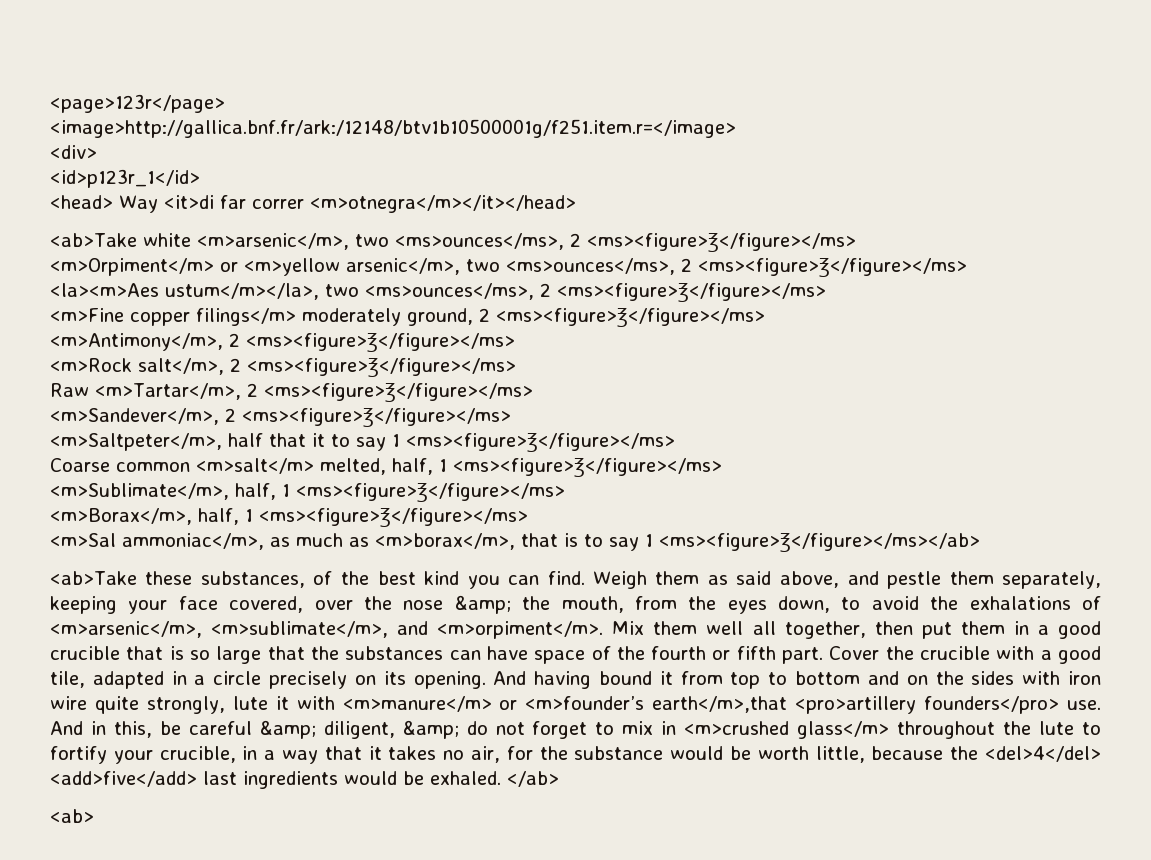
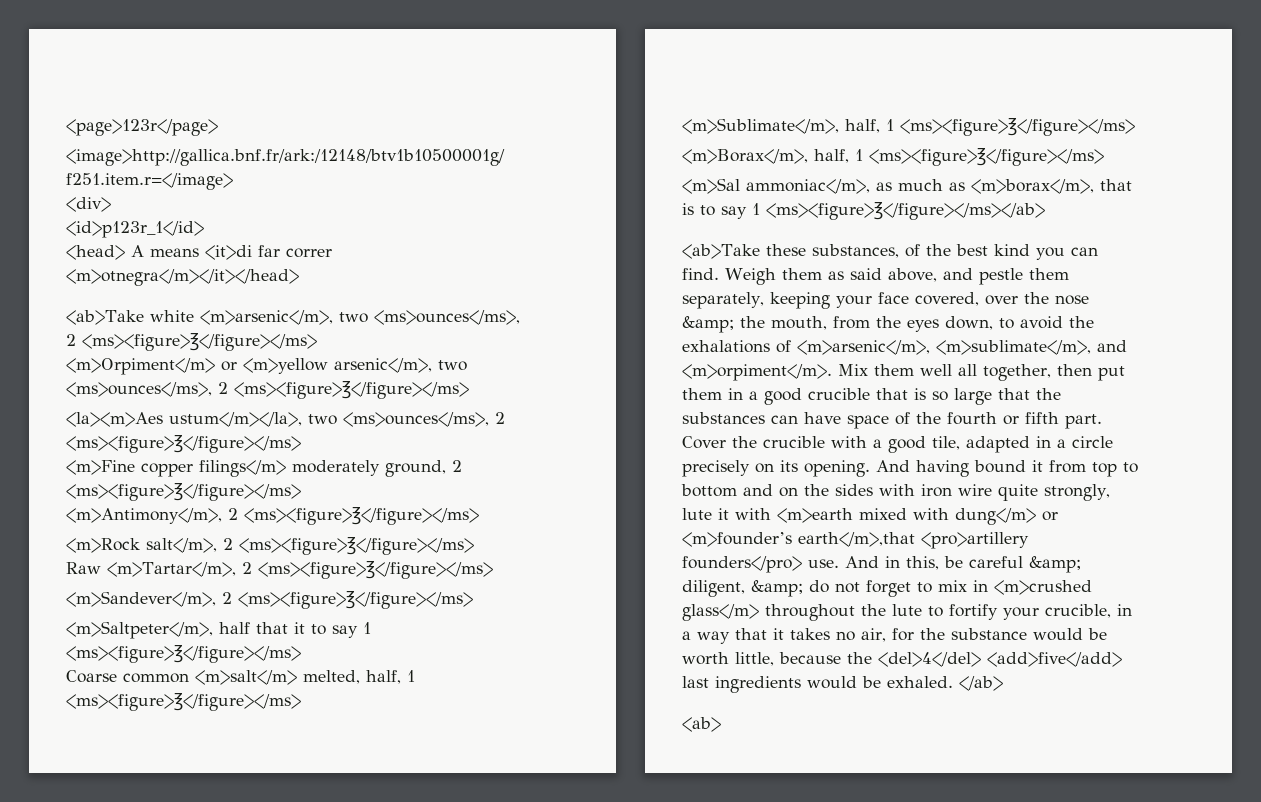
- <head> Way <it>di far correr <m>otnegra</m></it></head>
+ <head> A means <it>di far correr <m>otnegra</m></it></head>
- And having bound it from top to bottom and on the sides with iron wire quite strongly, lute it with <m>manure</m> or <m>founder’s earth</m>,that <pro>artillery founders</pro> use.
+ And having bound it from top to bottom and on the sides with iron wire quite strongly, lute it with <m>earth mixed with dung</m> or <m>founder’s earth</m>,that <pro>artillery founders</pro> use.

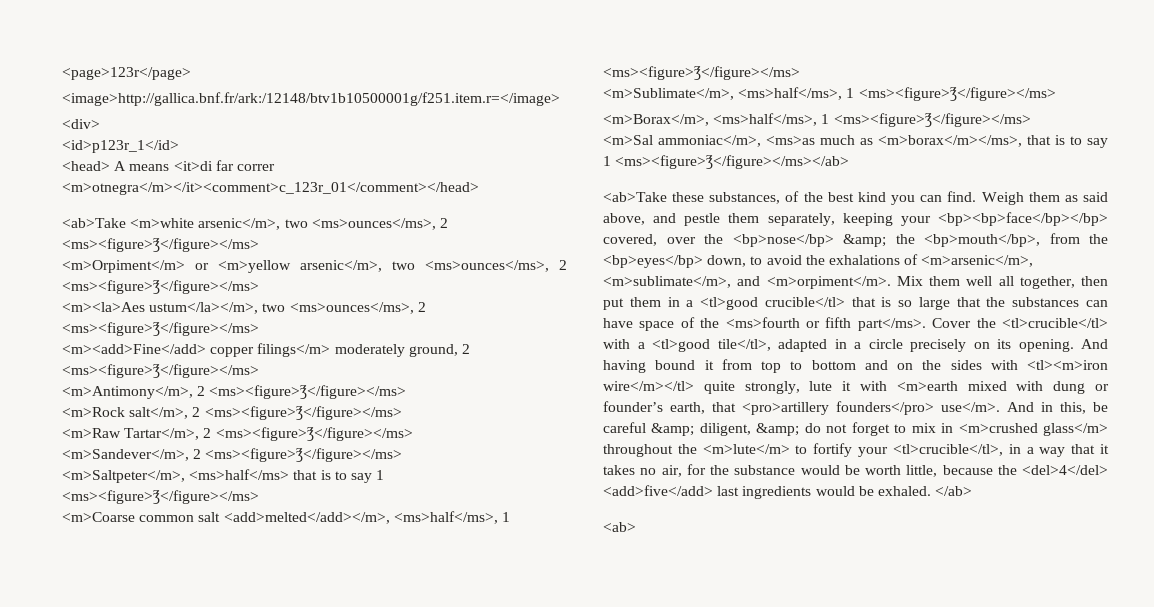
- <head> A means <it>di far correr <m>otnegra</m></it></head>
- <ab>Take white <m>arsenic</m>, two <ms>ounces</ms>, 2 <ms><figure>℥</figure></ms>
+ <head> A means <it>di far correr <m>otnegra</m></it><comment>c_123r_01</comment></head>
+ <ab>Take <m>white arsenic</m>, two <ms>ounces</ms>, 2 <ms><figure>℥</figure></ms>
- <la><m>Aes ustum</m></la>, two <ms>ounces</ms>, 2 <ms><figure>℥</figure></ms>
- <m>Fine copper filings</m> moderately ground, 2 <ms><figure>℥</figure></ms>
+ <m><la>Aes ustum</la></m>, two <ms>ounces</ms>, 2 <ms><figure>℥</figure></ms>
+ <m><add>Fine</add> copper filings</m> moderately ground, 2 <ms><figure>℥</figure></ms>
- Raw <m>Tartar</m>, 2 <ms><figure>℥</figure></ms>
+ <m>Raw Tartar</m>, 2 <ms><figure>℥</figure></ms>
- <m>Saltpeter</m>, half that it to say 1 <ms><figure>℥</figure></ms>
+ <m>Saltpeter</m>, <ms>half</ms> that is to say 1 <ms><figure>℥</figure></ms>
- Coarse common <m>salt</m> melted, half, 1 <ms><figure>℥</figure></ms>
+ <m>Coarse common salt <add>melted</add></m>, <ms>half</ms>, 1 <ms><figure>℥</figure></ms>
- <m>Sublimate</m>, half, 1 <ms><figure>℥</figure></ms>
+ <m>Sublimate</m>, <ms>half</ms>, 1 <ms><figure>℥</figure></ms>
- <m>Borax</m>, half, 1 <ms><figure>℥</figure></ms>
+ <m>Borax</m>, <ms>half</ms>, 1 <ms><figure>℥</figure></ms>
- <m>Sal ammoniac</m>, as much as <m>borax</m>, that is to say 1 <ms><figure>℥</figure></ms></ab>
+ <m>Sal ammoniac</m>, <ms>as much as <m>borax</m></ms>, that is to say 1 <ms><figure>℥</figure></ms></ab>
- Weigh them as said above, and pestle them separately, keeping your face covered, over the nose &amp; the mouth, from the eyes down, to avoid the exhalations of <m>arsenic</m>, <m>sublimate</m>, and <m>orpiment</m>.
+ Weigh them as said above, and pestle them separately, keeping your <bp><bp>face</bp></bp> covered, over the <bp>nose</bp> &amp; the <bp>mouth</bp>, from the <bp>eyes</bp> down, to avoid the exhalations of <m>arsenic</m>, <m>sublimate</m>, and <m>orpiment</m>.
- Mix them well all together, then put them in a good crucible that is so large that the substances can have space of the fourth or fifth part.
+ Mix them well all together, then put them in a <tl>good crucible</tl> that is so large that the substances can have space of the <ms>fourth or fifth part</ms>.
- Cover the crucible with a good tile, adapted in a circle precisely on its opening.
+ Cover the <tl>crucible</tl> with a <tl>good tile</tl>, adapted in a circle precisely on its opening.
- And having bound it from top to bottom and on the sides with iron wire quite strongly, lute it with <m>earth mixed with dung</m> or <m>founder’s earth</m>,that <pro>artillery founders</pro> use.
+ And having bound it from top to bottom and on the sides with <tl><m>iron wire</m></tl> quite strongly, lute it with <m>earth mixed with dung or founder’s earth, that <pro>artillery founders</pro> use</m>.
- And in this, be careful &amp; diligent, &amp; do not forget to mix in <m>crushed glass</m> throughout the lute to fortify your crucible, in a way that it takes no air, for the substance would be worth little, because the <del>4</del> <add>five</add> last ingredients would be exhaled.
+ And in this, be careful &amp; diligent, &amp; do not forget to mix in <m>crushed glass</m> throughout the <m>lute</m> to fortify your <tl>crucible</tl>, in a way that it takes no air, for the substance would be worth little, because the <del>4</del> <add>five</add> last ingredients would be exhaled.

